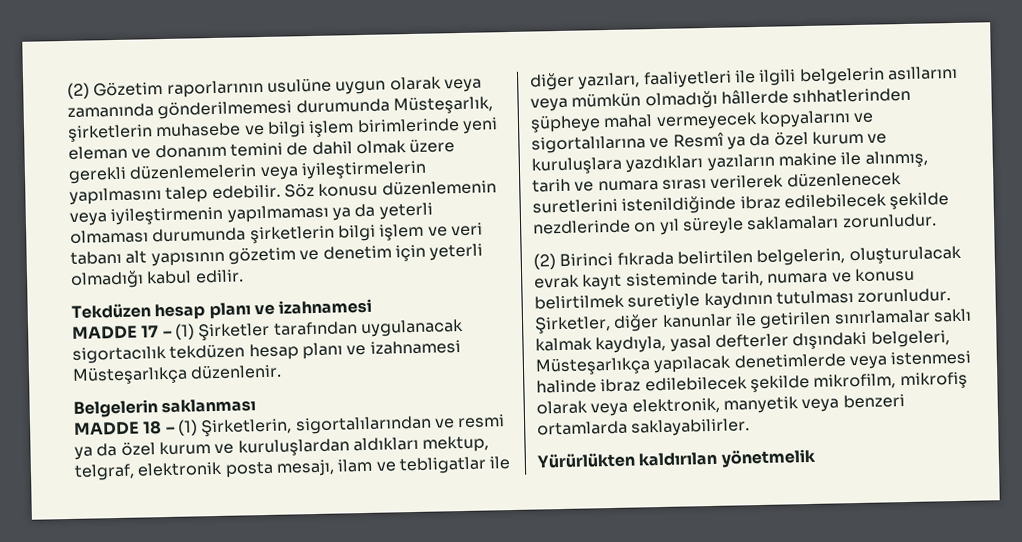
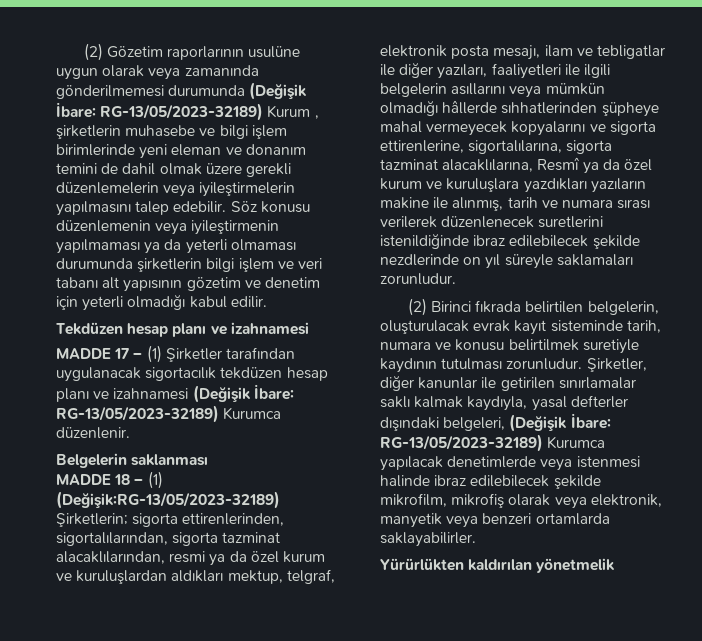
- (2) Gözetim raporlarının usulüne uygun olarak veya zamanında gönderilmemesi durumunda Müsteşarlık, şirketlerin muhasebe ve bilgi işlem birimlerinde yeni eleman ve donanım temini de dahil olmak üzere gerekli düzenlemelerin veya iyileştirmelerin yapılmasını talep edebilir.
+ (2) Gözetim raporlarının usulüne uygun olarak veya zamanında gönderilmemesi durumunda (Değişik İbare: RG-13/05/2023-32189) Kurum , şirketlerin muhasebe ve bilgi işlem birimlerinde yeni eleman ve donanım temini de dahil olmak üzere gerekli düzenlemelerin veya iyileştirmelerin yapılmasını talep edebilir.
- MADDE 17 – (1) Şirketler tarafından uygulanacak sigortacılık tekdüzen hesap planı ve izahnamesi Müsteşarlıkça düzenlenir.
+ MADDE 17 – (1) Şirketler tarafından uygulanacak sigortacılık tekdüzen hesap planı ve izahnamesi (Değişik İbare: RG-13/05/2023-32189) Kurumca düzenlenir.
- MADDE 18 – (1) Şirketlerin, sigortalılarından ve resmi ya da özel kurum ve kuruluşlardan aldıkları mektup, telgraf, elektronik posta mesajı, ilam ve tebligatlar ile diğer yazıları, faaliyetleri ile ilgili belgelerin asıllarını veya mümkün olmadığı hâllerde sıhhatlerinden şüpheye mahal vermeyecek kopyalarını ve sigortalılarına ve Resmî ya da özel kurum ve kuruluşlara yazdıkları yazıların makine ile alınmış, tarih ve numara sırası verilerek düzenlenecek suretlerini istenildiğinde ibraz edilebilecek şekilde nezdlerinde on yıl süreyle saklamaları zorunludur.
+ MADDE 18 – (1) (Değişik:RG-13/05/2023-32189) Şirketlerin; sigorta ettirenlerinden, sigortalılarından, sigorta tazminat alacaklılarından, resmi ya da özel kurum ve kuruluşlardan aldıkları mektup, telgraf, elektronik posta mesajı, ilam ve tebligatlar ile diğer yazıları, faaliyetleri ile ilgili belgelerin asıllarını veya mümkün olmadığı hâllerde sıhhatlerinden şüpheye mahal vermeyecek kopyalarını ve sigorta ettirenlerine, sigortalılarına, sigorta tazminat alacaklılarına, Resmî ya da özel kurum ve kuruluşlara yazdıkları yazıların makine ile alınmış, tarih ve numara sırası verilerek düzenlenecek suretlerini istenildiğinde ibraz edilebilecek şekilde nezdlerinde on yıl süreyle saklamaları zorunludur.
- Şirketler, diğer kanunlar ile getirilen sınırlamalar saklı kalmak kaydıyla, yasal defterler dışındaki belgeleri, Müsteşarlıkça yapılacak denetimlerde veya istenmesi halinde ibraz edilebilecek şekilde mikrofilm, mikrofiş olarak veya elektronik, manyetik veya benzeri ortamlarda saklayabilirler.
+ Şirketler, diğer kanunlar ile getirilen sınırlamalar saklı kalmak kaydıyla, yasal defterler dışındaki belgeleri, (Değişik İbare: RG-13/05/2023-32189) Kurumca yapılacak denetimlerde veya istenmesi halinde ibraz edilebilecek şekilde mikrofilm, mikrofiş olarak veya elektronik, manyetik veya benzeri ortamlarda saklayabilirler.

